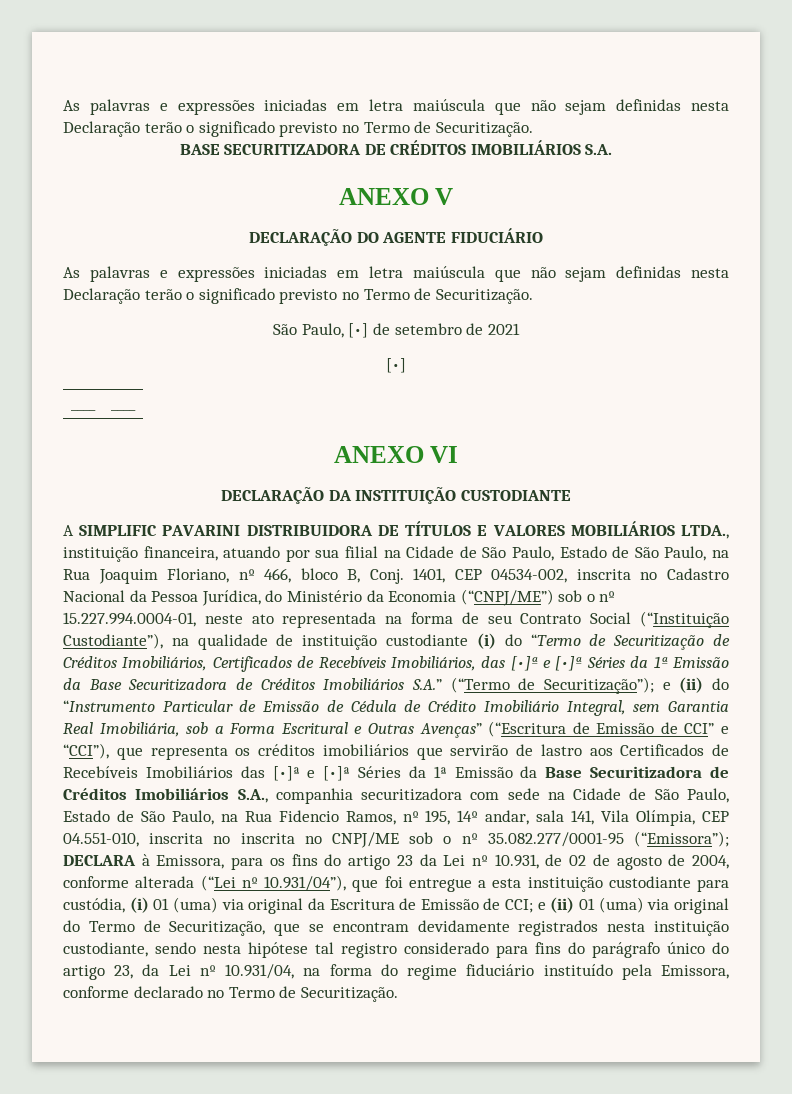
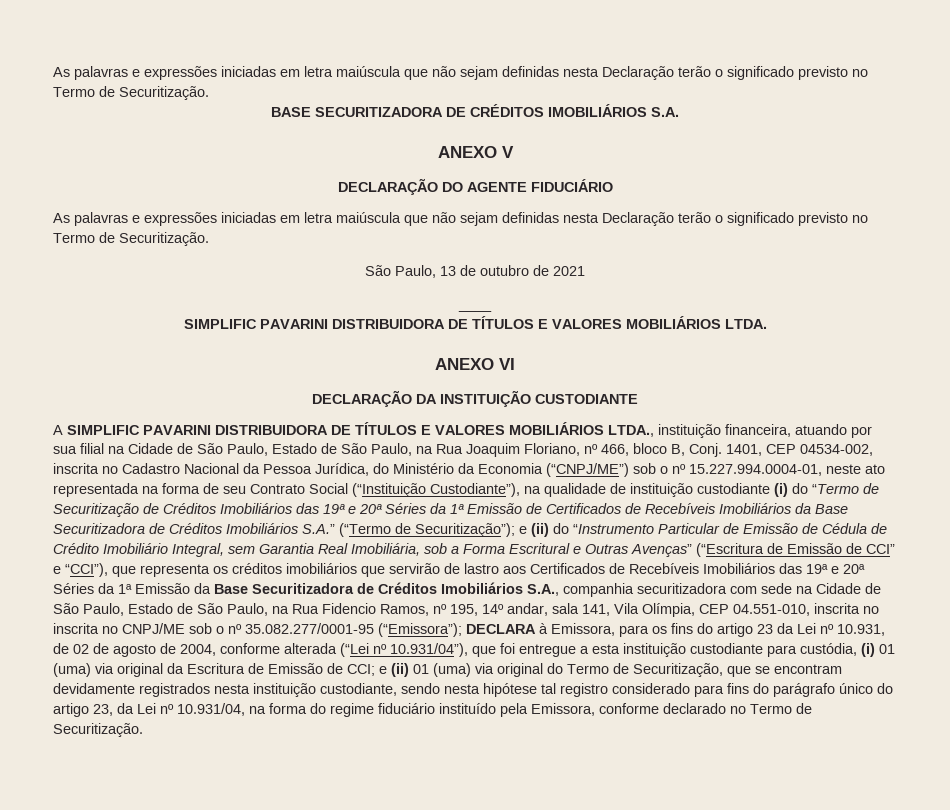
- São Paulo, [•] de setembro de 2021
- [•]
- ____ | ____
+ São Paulo, 13 de outubro de 2021
+ ____
+ SIMPLIFIC PAVARINI DISTRIBUIDORA DE TÍTULOS E VALORES MOBILIÁRIOS LTDA.
- 1401, CEP 04534-002, inscrita no Cadastro Nacional da Pessoa Jurídica, do Ministério da Economia (“CNPJ/ME”) sob o nº 15.227.994.0004-01, neste ato representada na forma de seu Contrato Social (“Instituição Custodiante”), na qualidade de instituição custodiante (i) do “Termo de Securitização de Créditos Imobiliários, Certificados de Recebíveis Imobiliários, das [•]ª e [•]ª Séries da 1ª Emissão da Base Securitizadora de Créditos Imobiliários S.A.” (“Termo de Securitização”);
+ 1401, CEP 04534-002, inscrita no Cadastro Nacional da Pessoa Jurídica, do Ministério da Economia (“CNPJ/ME”) sob o nº 15.227.994.0004-01, neste ato representada na forma de seu Contrato Social (“Instituição Custodiante”), na qualidade de instituição custodiante (i) do “Termo de Securitização de Créditos Imobiliários das 19ª e 20ª Séries da 1ª Emissão de Certificados de Recebíveis Imobiliários da Base Securitizadora de Créditos Imobiliários S.A.” (“Termo de Securitização”);
- e (ii) do “Instrumento Particular de Emissão de Cédula de Crédito Imobiliário Integral, sem Garantia Real Imobiliária, sob a Forma Escritural e Outras Avenças” (“Escritura de Emissão de CCI” e “CCI”), que representa os créditos imobiliários que servirão de lastro aos Certificados de Recebíveis Imobiliários das [•]ª e [•]ª Séries da 1ª Emissão da Base Securitizadora de Créditos Imobiliários S.A., companhia securitizadora com sede na Cidade de São Paulo, Estado de São Paulo, na Rua Fidencio Ramos, nº 195, 14º andar, sala 141, Vila Olímpia, CEP 04.551-010, inscrita no inscrita no CNPJ/ME sob o nº 35.082.277/0001-95 (“Emissora”);
+ e (ii) do “Instrumento Particular de Emissão de Cédula de Crédito Imobiliário Integral, sem Garantia Real Imobiliária, sob a Forma Escritural e Outras Avenças” (“Escritura de Emissão de CCI” e “CCI”), que representa os créditos imobiliários que servirão de lastro aos Certificados de Recebíveis Imobiliários das 19ª e 20ª Séries da 1ª Emissão da Base Securitizadora de Créditos Imobiliários S.A., companhia securitizadora com sede na Cidade de São Paulo, Estado de São Paulo, na Rua Fidencio Ramos, nº 195, 14º andar, sala 141, Vila Olímpia, CEP 04.551-010, inscrita no inscrita no CNPJ/ME sob o nº 35.082.277/0001-95 (“Emissora”);

